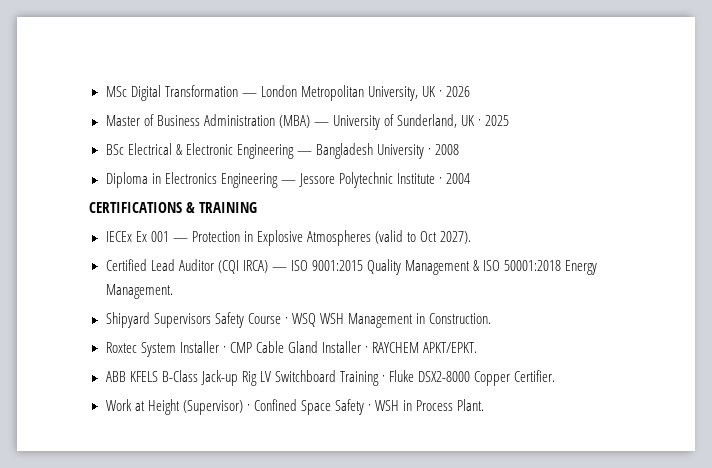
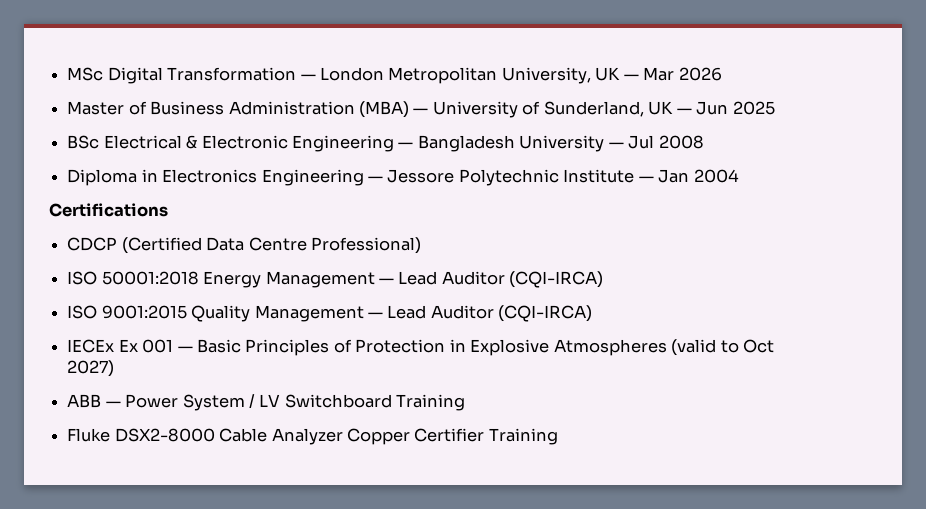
- MSc Digital Transformation — London Metropolitan University, UK · 2026
+ MSc Digital Transformation — London Metropolitan University, UK — Mar 2026
- Master of Business Administration (MBA) — University of Sunderland, UK · 2025
+ Master of Business Administration (MBA) — University of Sunderland, UK — Jun 2025
- BSc Electrical & Electronic Engineering — Bangladesh University · 2008
+ BSc Electrical & Electronic Engineering — Bangladesh University — Jul 2008
- Diploma in Electronics Engineering — Jessore Polytechnic Institute · 2004
+ Diploma in Electronics Engineering — Jessore Polytechnic Institute — Jan 2004
- CERTIFICATIONS & TRAINING
+ Certifications
+ CDCP (Certified Data Centre Professional)
+ ISO 50001:2018 Energy Management — Lead Auditor (CQI-IRCA)
+ ISO 9001:2015 Quality Management — Lead Auditor (CQI-IRCA)
- IECEx Ex 001 — Protection in Explosive Atmospheres (valid to Oct 2027).
- Certified Lead Auditor (CQI IRCA) — ISO 9001:2015 Quality Management & ISO 50001:2018 Energy Management.
- Shipyard Supervisors Safety Course · WSQ WSH Management in Construction.
- Roxtec System Installer · CMP Cable Gland Installer · RAYCHEM APKT/EPKT.
- ABB KFELS B-Class Jack-up Rig LV Switchboard Training · Fluke DSX2-8000 Copper Certifier.
- Work at Height (Supervisor) · Confined Space Safety · WSH in Process Plant.
+ IECEx Ex 001 — Basic Principles of Protection in Explosive Atmospheres (valid to Oct 2027)
+ ABB — Power System / LV Switchboard Training
+ Fluke DSX2-8000 Cable Analyzer Copper Certifier Training

